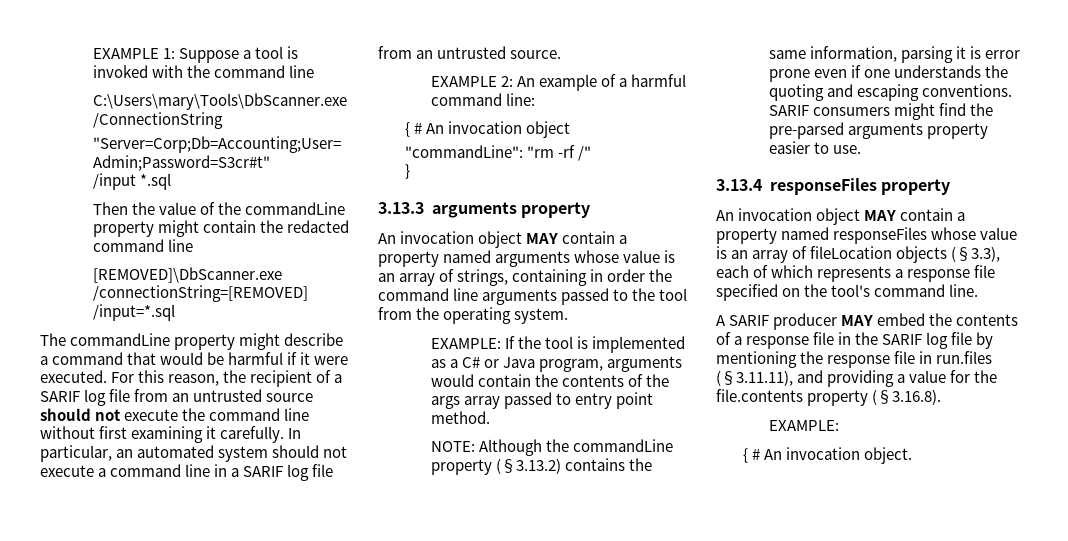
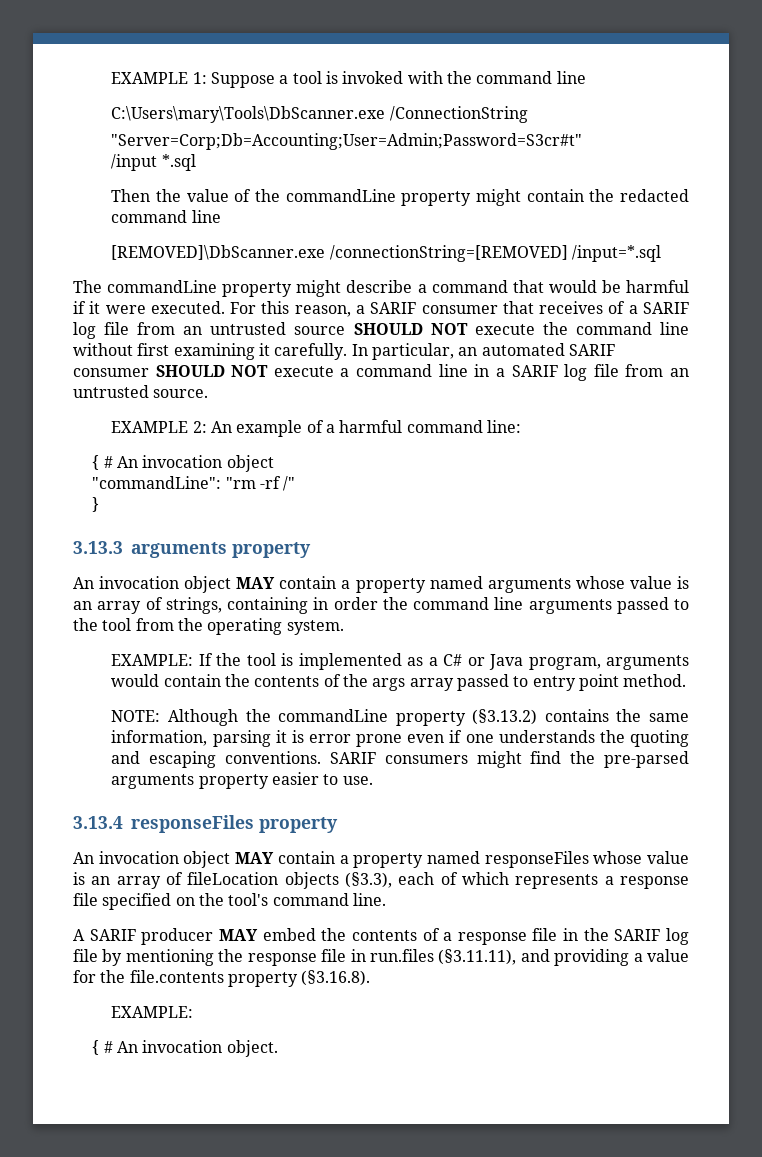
- For this reason, the recipient of a SARIF log file from an untrusted source should not execute the command line without first examining it carefully.
+ For this reason, a SARIF consumer that receives of a SARIF log file from an untrusted source SHOULD NOT execute the command line without first examining it carefully.
- In particular, an automated system should not execute a command line in a SARIF log file from an untrusted source.
+ In particular, an automated SARIF consumer SHOULD NOT execute a command line in a SARIF log file from an untrusted source.

